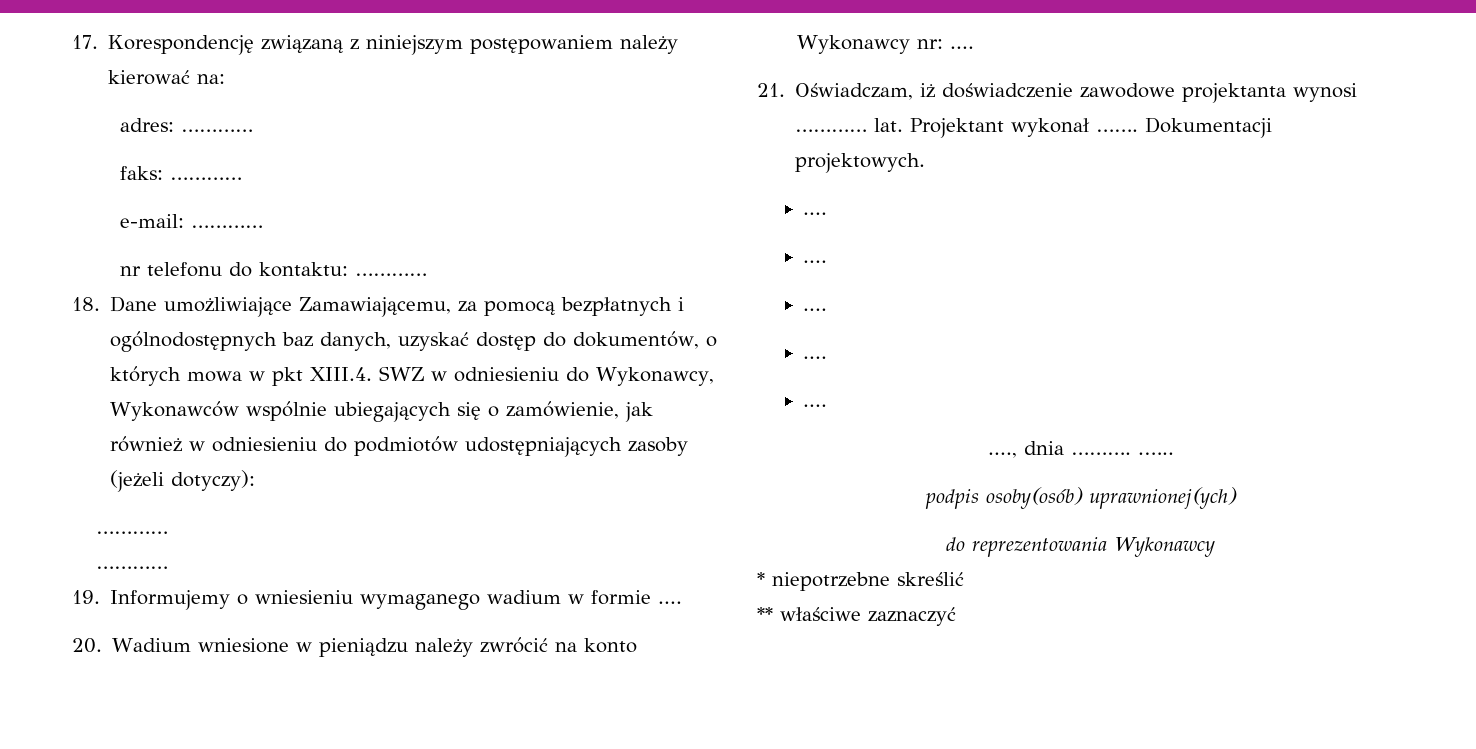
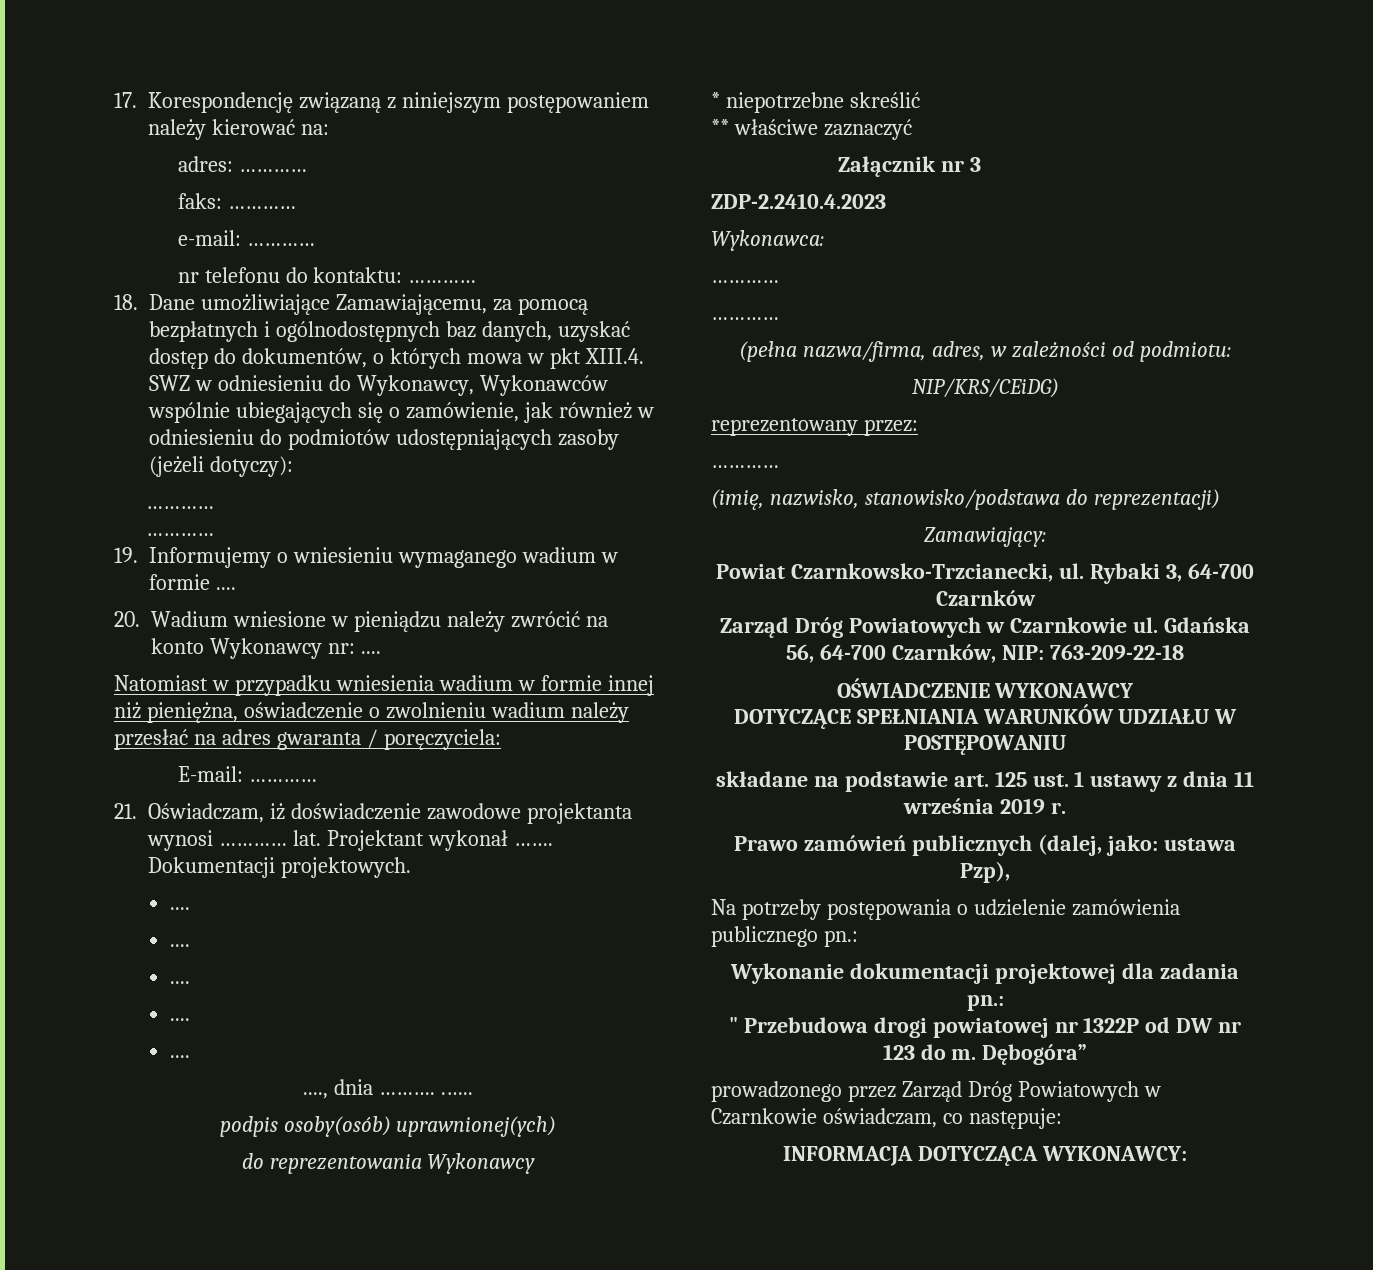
+ Natomiast w przypadku wniesienia wadium w formie innej niż pieniężna, oświadczenie o zwolnieniu wadium należy przesłać na adres gwaranta / poręczyciela:
+ E-mail: …………
+ Załącznik nr 3
+ ZDP-2.2410.4.2023
+ Wykonawca:
+ …………
+ …………
+ (pełna nazwa/firma, adres, w zależności od podmiotu:
+ NIP/KRS/CEiDG)
+ reprezentowany przez:
+ …………
+ (imię, nazwisko, stanowisko/podstawa do reprezentacji)
+ Zamawiający:
+ Powiat Czarnkowsko-Trzcianecki, ul. Rybaki 3, 64-700 Czarnków
+ Zarząd Dróg Powiatowych w Czarnkowie ul. Gdańska 56, 64-700 Czarnków, NIP: 763-209-22-18
+ OŚWIADCZENIE WYKONAWCY
+ DOTYCZĄCE SPEŁNIANIA WARUNKÓW UDZIAŁU W POSTĘPOWANIU
+ składane na podstawie art. 125 ust. 1 ustawy z dnia 11 września 2019 r.
+ Prawo zamówień publicznych (dalej, jako: ustawa Pzp),
+ Na potrzeby postępowania o udzielenie zamówienia publicznego pn.:
+ Wykonanie dokumentacji projektowej dla zadania pn.:
+ " Przebudowa drogi powiatowej nr 1322P od DW nr 123 do m. Dębogóra”
+ prowadzonego przez Zarząd Dróg Powiatowych w Czarnkowie oświadczam, co następuje:
+ INFORMACJA DOTYCZĄCA WYKONAWCY:

